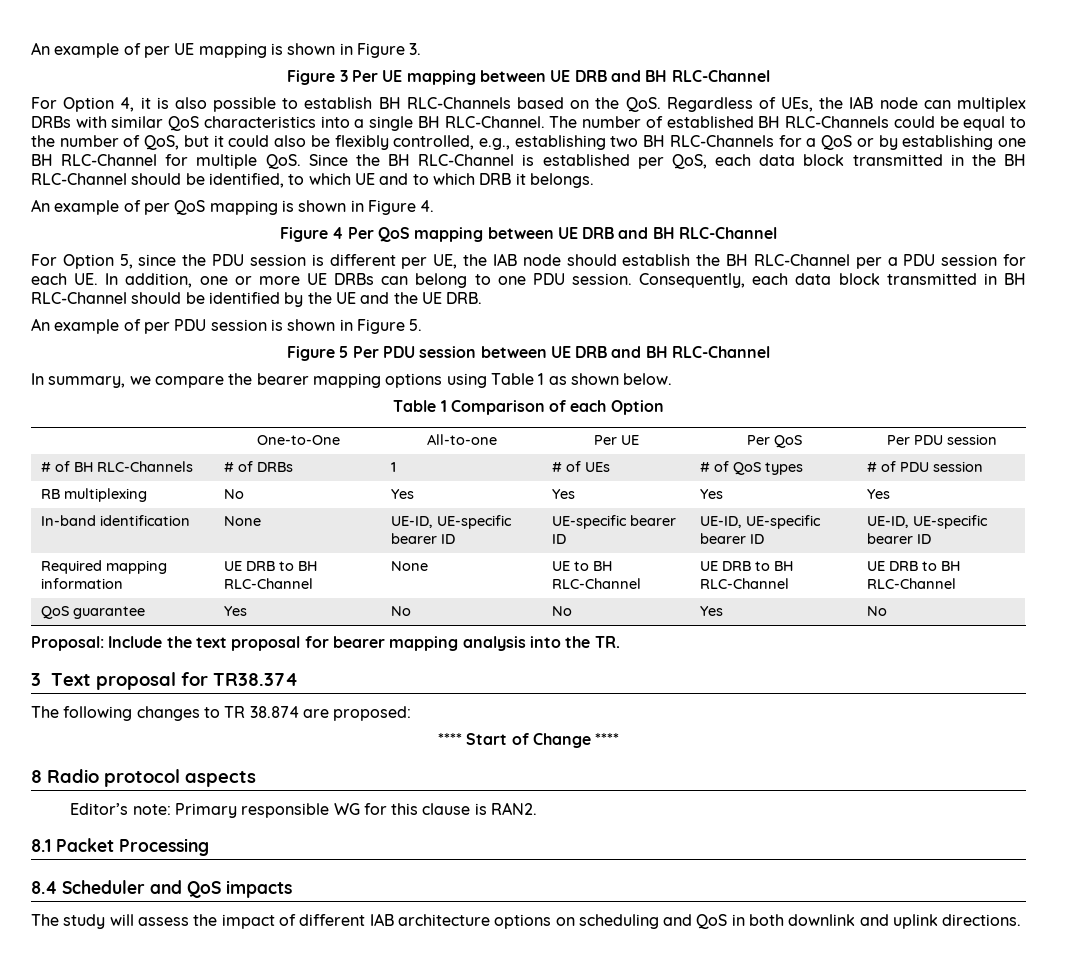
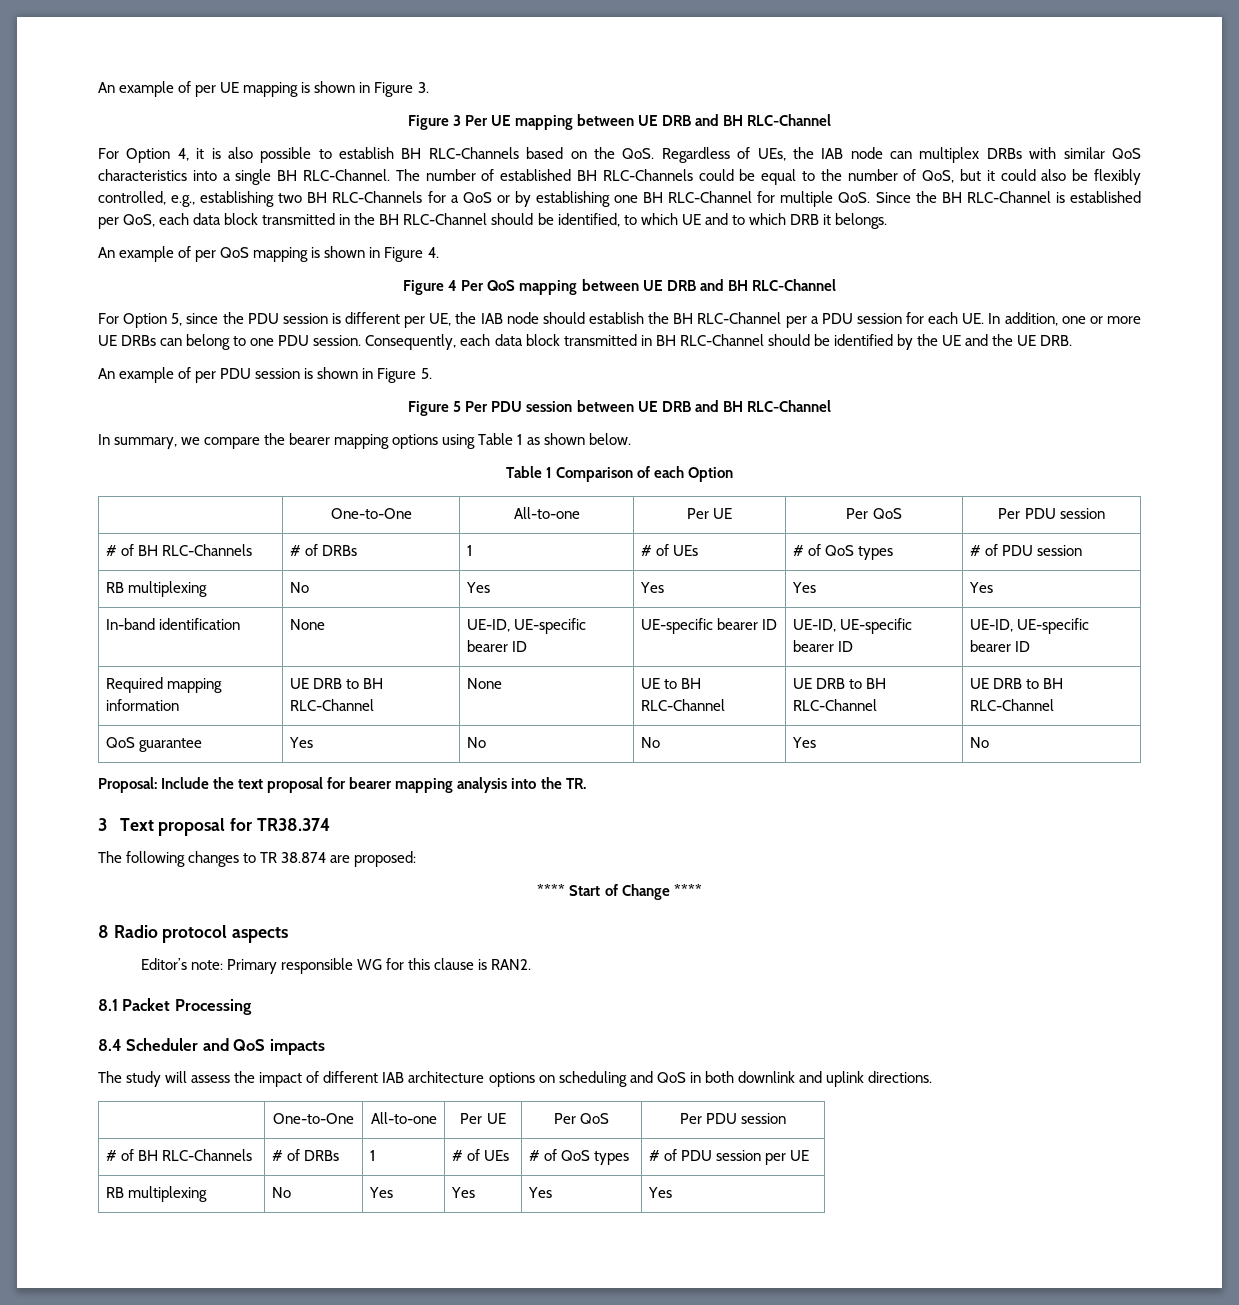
  The study will assess the impact of different IAB architecture options on scheduling and QoS in both downlink and uplink directions.
+ | One-to-One | All-to-one | Per UE | Per QoS | Per PDU session
+ # of BH RLC-Channels | # of DRBs | 1 | # of UEs | # of QoS types | # of PDU session per UE
+ RB multiplexing | No | Yes | Yes | Yes | Yes

